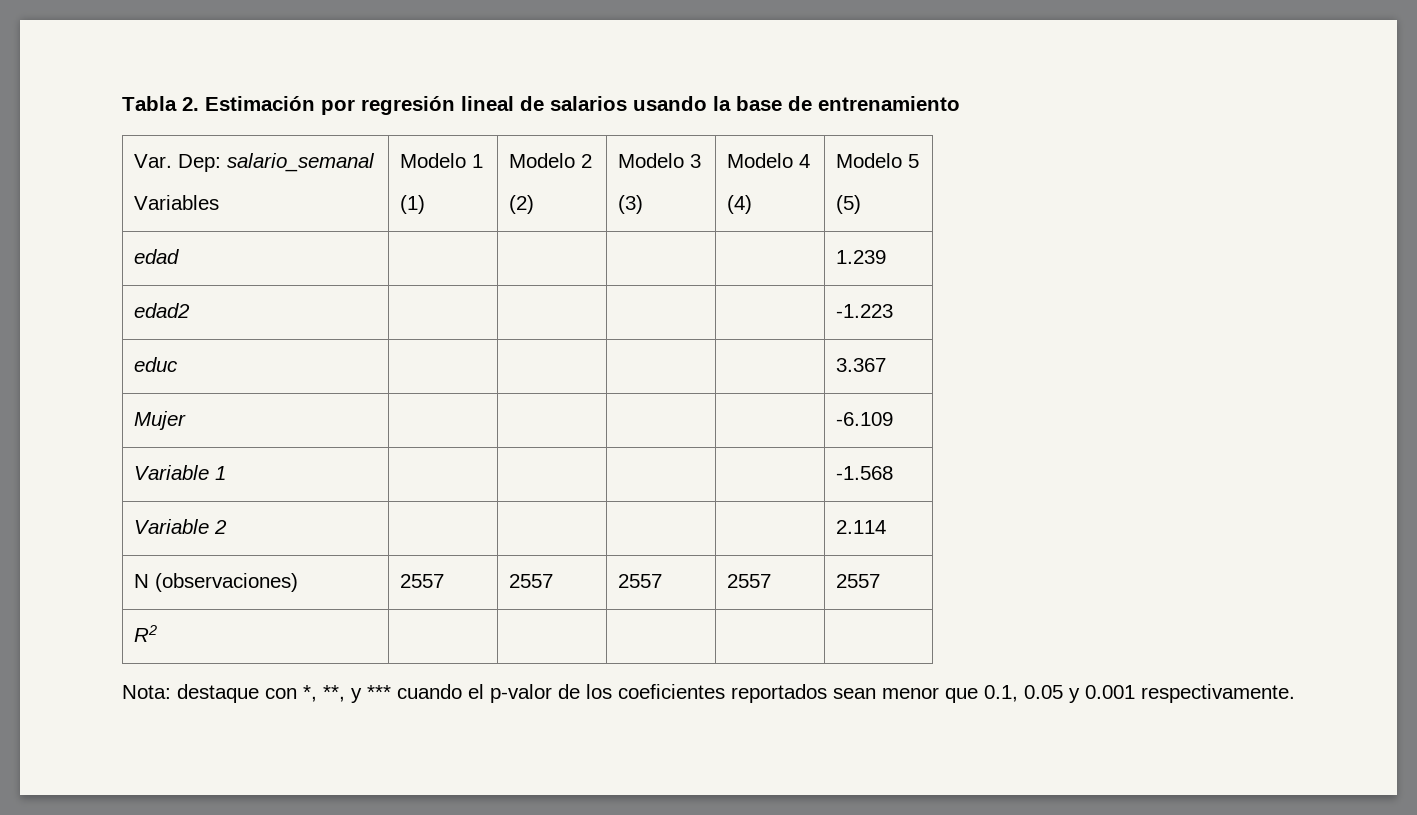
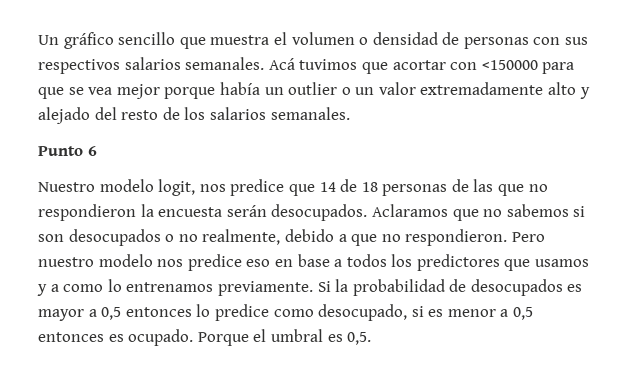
- Tabla 2. Estimación por regresión lineal de salarios usando la base de entrenamiento
- Var. Dep: salario_semanal
- Variables | Modelo 1
- (1) | Modelo 2
- (2) | Modelo 3
- (3) | Modelo 4
- (4) | Modelo 5
- (5)
- edad | | | | | 1.239
- edad2 | | | | | -1.223
- educ | | | | | 3.367
- Mujer | | | | | -6.109
- Variable 1 | | | | | -1.568
- Variable 2 | | | | | 2.114
- N (observaciones) | 2557 | 2557 | 2557 | 2557 | 2557
- R2 | | | | |
- Nota: destaque con *, **, y *** cuando el p-valor de los coeficientes reportados sean menor que 0.1, 0.05 y 0.001 respectivamente.
+ Un gráfico sencillo que muestra el volumen o densidad de personas con sus respectivos salarios semanales. Acá tuvimos que acortar con <150000 para que se vea mejor porque había un outlier o un valor extremadamente alto y alejado del resto de los salarios semanales.
+ Punto 6
+ Nuestro modelo logit, nos predice que 14 de 18 personas de las que no respondieron la encuesta serán desocupados. Aclaramos que no sabemos si son desocupados o no realmente, debido a que no respondieron. Pero nuestro modelo nos predice eso en base a todos los predictores que usamos y a como lo entrenamos previamente. Si la probabilidad de desocupados es mayor a 0,5 entonces lo predice como desocupado, si es menor a 0,5 entonces es ocupado. Porque el umbral es 0,5.

